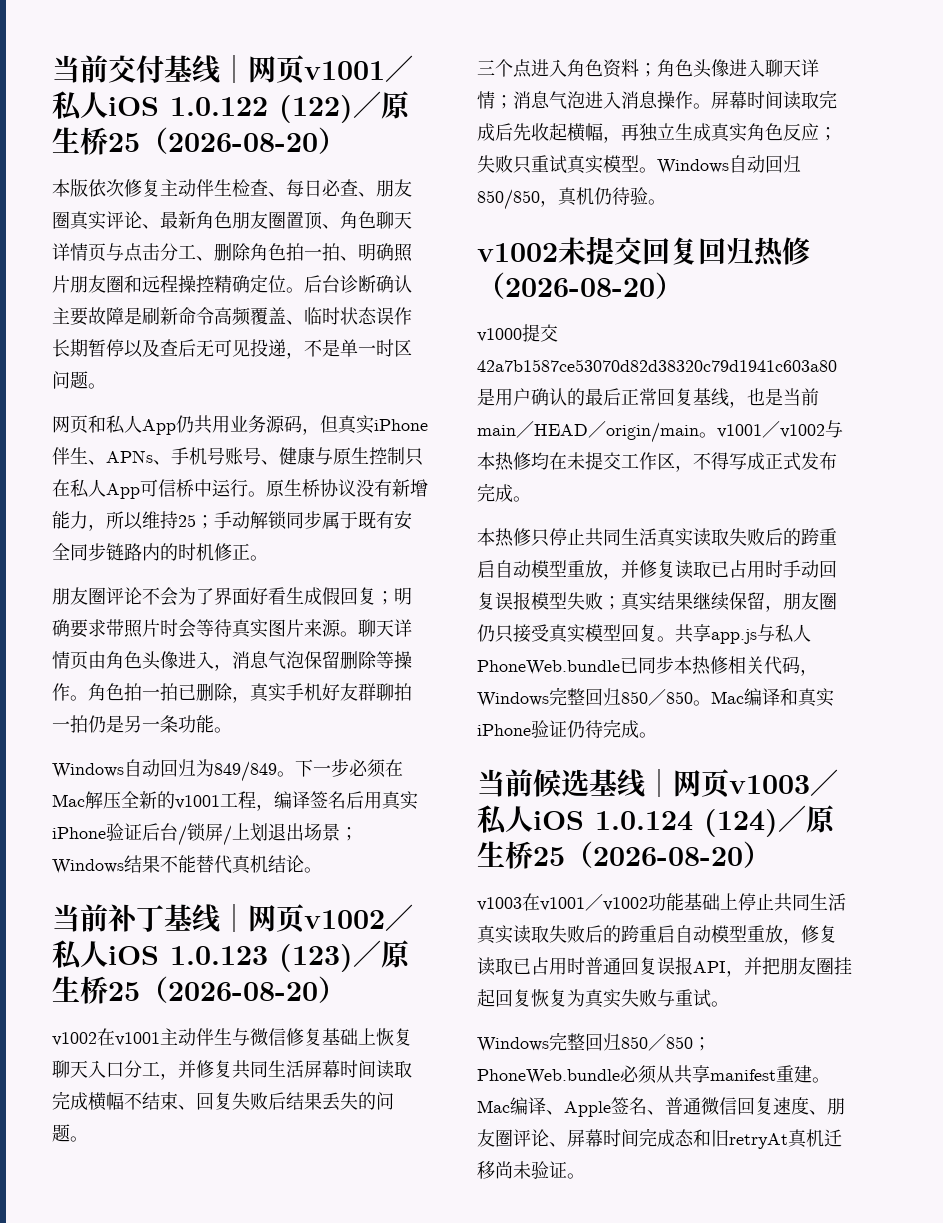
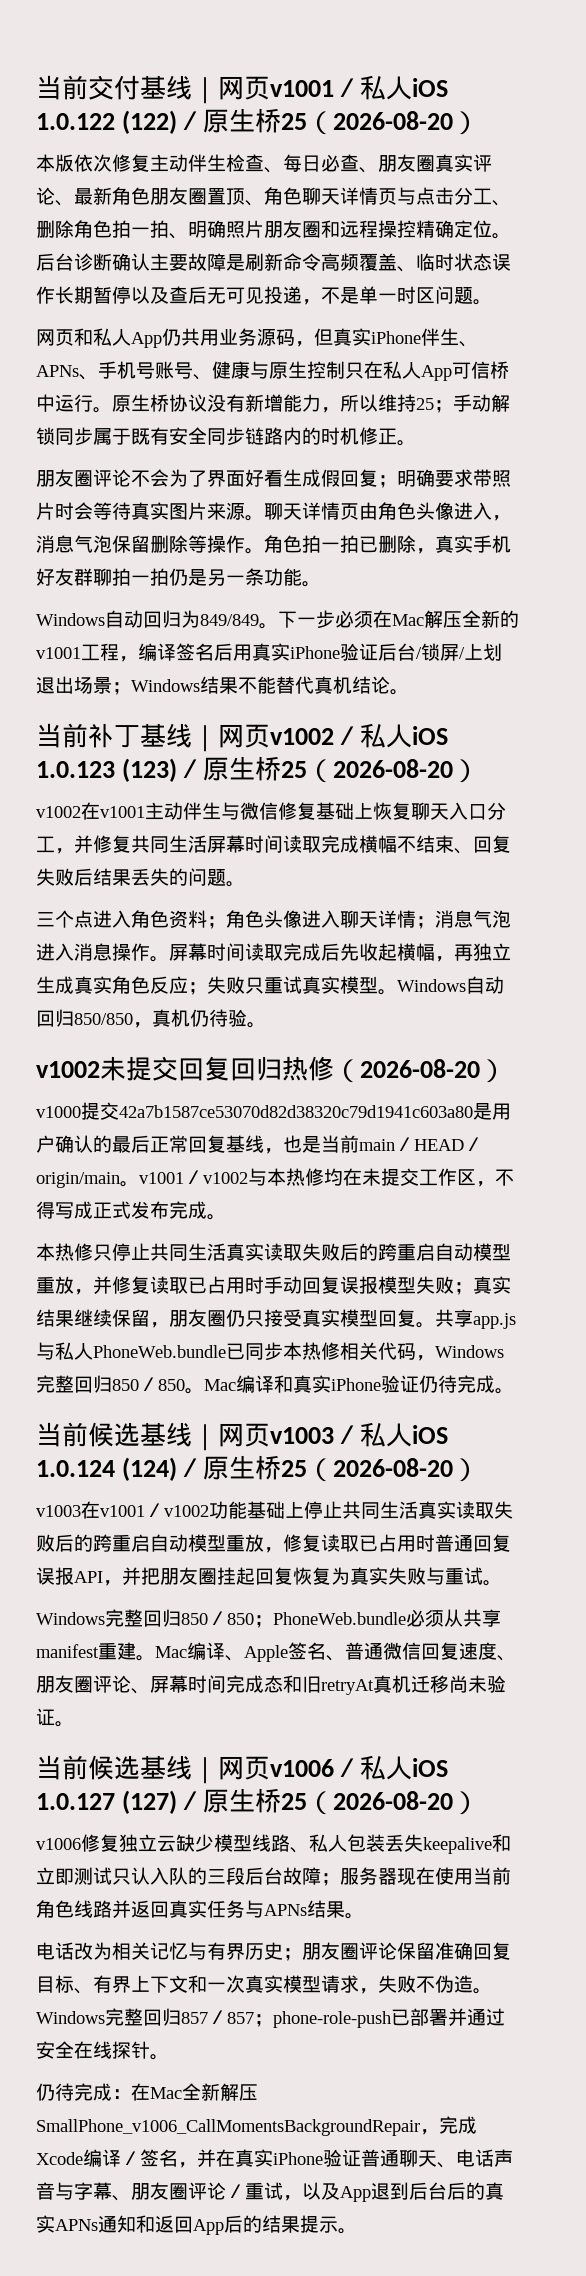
+ 当前候选基线｜网页v1006／私人iOS 1.0.127 (127)／原生桥25（2026-08-20）
+ v1006修复独立云缺少模型线路、私人包装丢失keepalive和立即测试只认入队的三段后台故障；服务器现在使用当前角色线路并返回真实任务与APNs结果。
+ 电话改为相关记忆与有界历史；朋友圈评论保留准确回复目标、有界上下文和一次真实模型请求，失败不伪造。Windows完整回归857／857；phone-role-push已部署并通过安全在线探针。
+ 仍待完成：在Mac全新解压SmallPhone_v1006_CallMomentsBackgroundRepair，完成Xcode编译／签名，并在真实iPhone验证普通聊天、电话声音与字幕、朋友圈评论／重试，以及App退到后台后的真实APNs通知和返回App后的结果提示。

